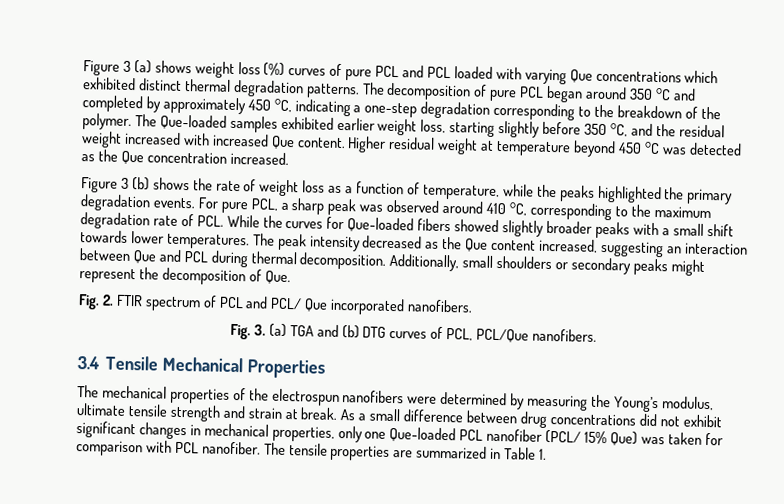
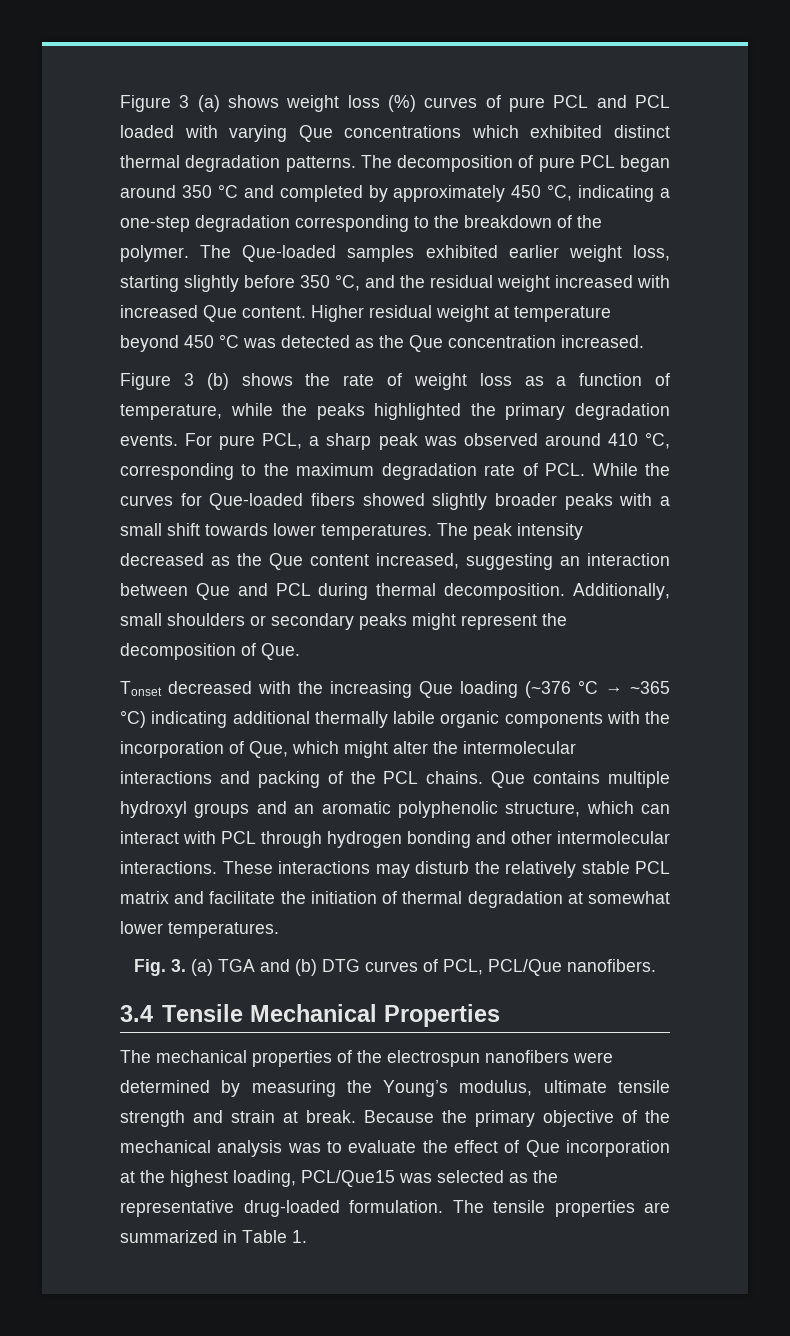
- Fig. 2. FTIR spectrum of PCL and PCL/ Que incorporated nanofibers.
+ Tonset decreased with the increasing Que loading (~376 °C → ~365 °C) indicating additional thermally labile organic components with the incorporation of Que, which might alter the intermolecular interactions and packing of the PCL chains. Que contains multiple hydroxyl groups and an aromatic polyphenolic structure, which can interact with PCL through hydrogen bonding and other intermolecular interactions. These interactions may disturb the relatively stable PCL matrix and facilitate the initiation of thermal degradation at somewhat lower temperatures.
- As a small difference between drug concentrations did not exhibit significant changes in mechanical properties, only one Que-loaded PCL nanofiber (PCL/ 15% Que) was taken for comparison with PCL nanofiber.
+ Because the primary objective of the mechanical analysis was to evaluate the effect of Que incorporation at the highest loading, PCL/Que15 was selected as the representative drug-loaded formulation.

